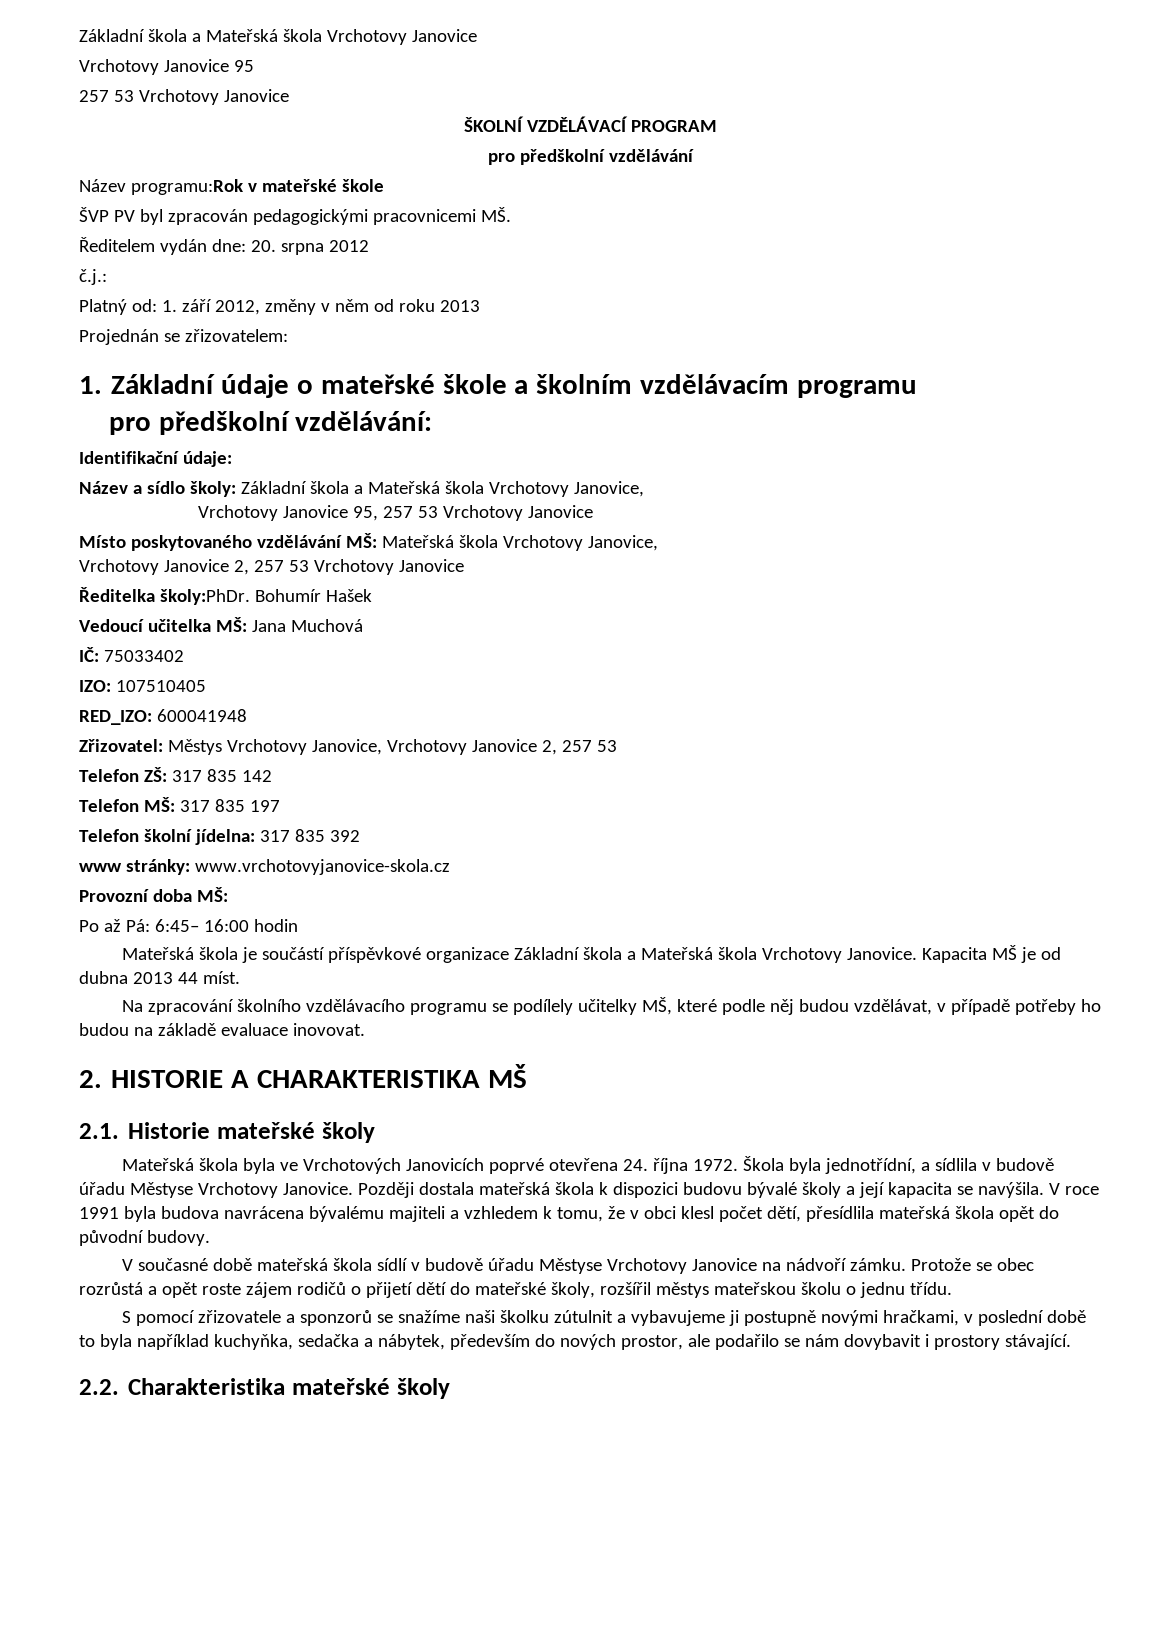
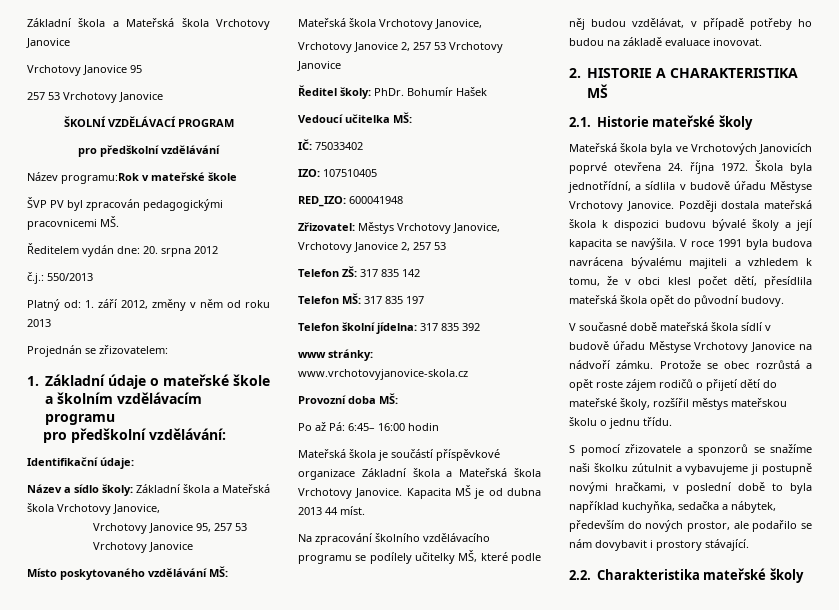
- č.j.:
+ č.j.: 550/2013
- Ředitelka školy:PhDr.
+ Ředitel školy: PhDr.
- Vedoucí učitelka MŠ: Jana Muchová
+ Vedoucí učitelka MŠ:

